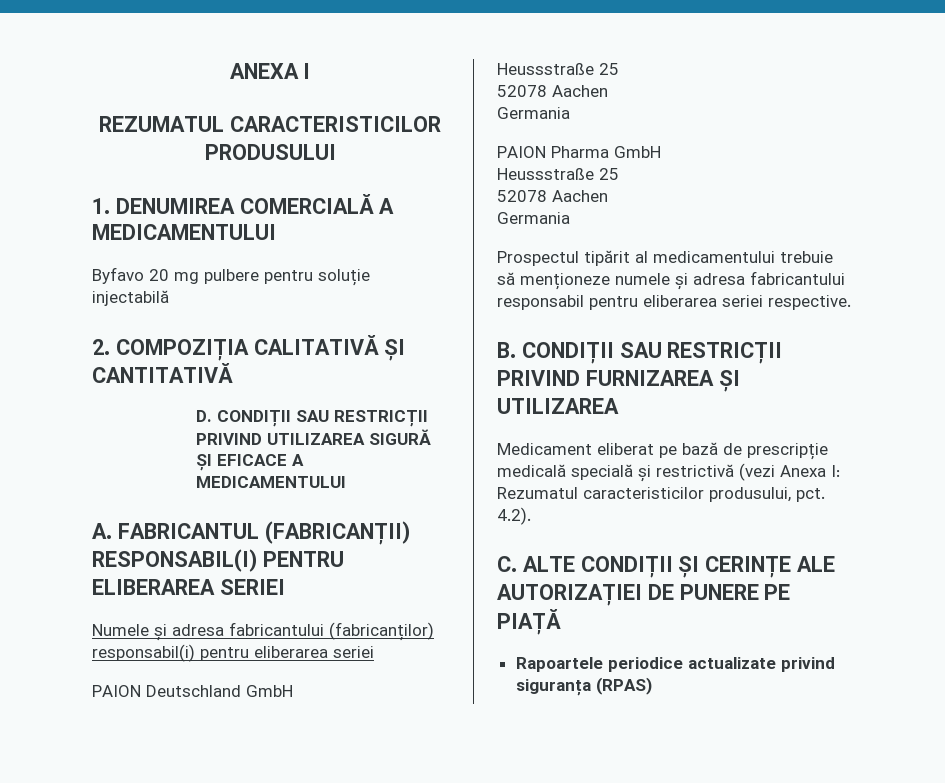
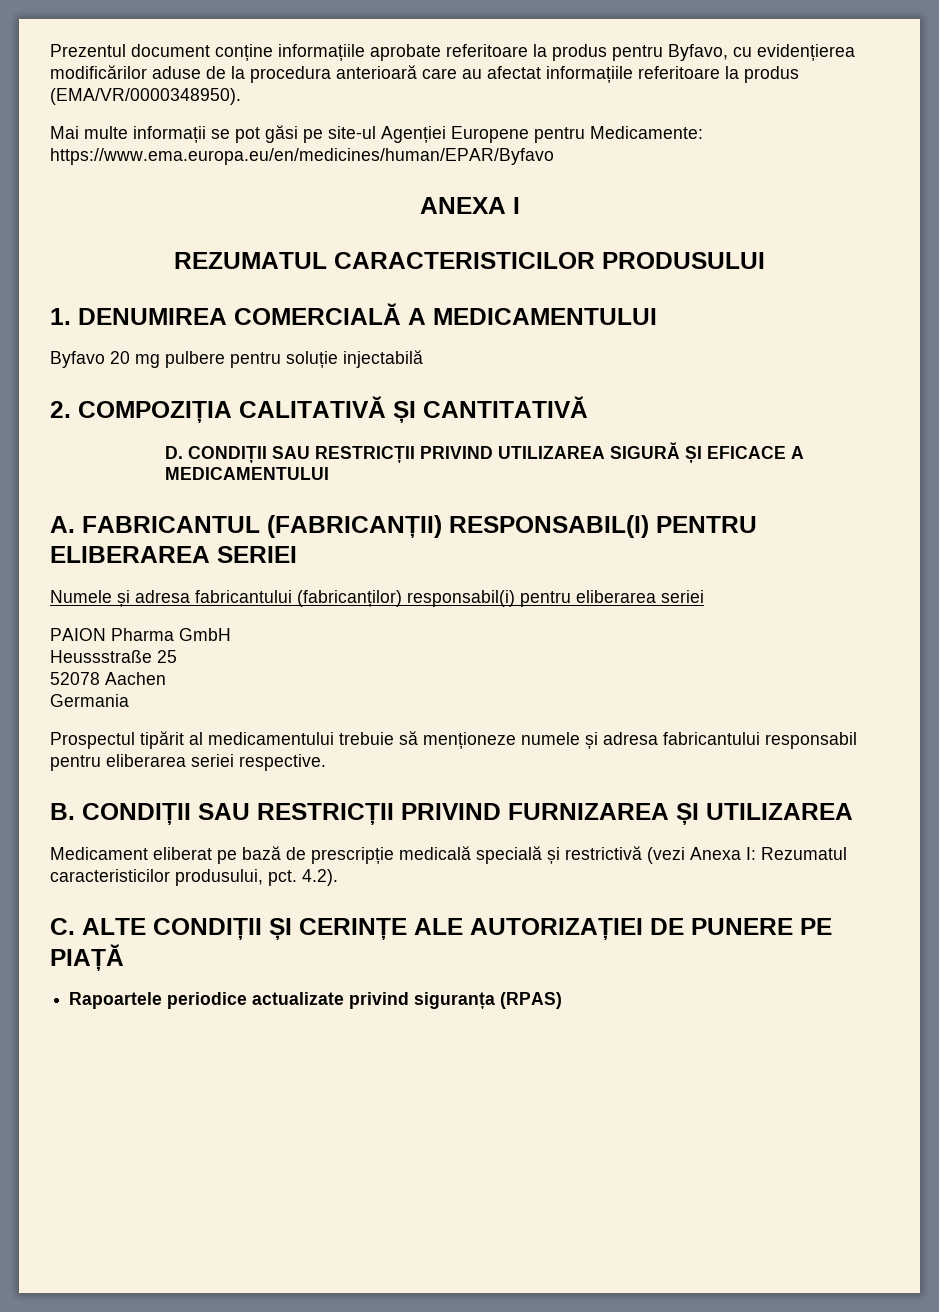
+ Prezentul document conține informațiile aprobate referitoare la produs pentru Byfavo, cu evidențierea modificărilor aduse de la procedura anterioară care au afectat informațiile referitoare la produs (EMA/VR/0000348950).
+ Mai multe informații se pot găsi pe site-ul Agenției Europene pentru Medicamente: https://www.ema.europa.eu/en/medicines/human/EPAR/Byfavo
- PAION Deutschland GmbH
- Heussstraße 25
- 52078 Aachen
- Germania

